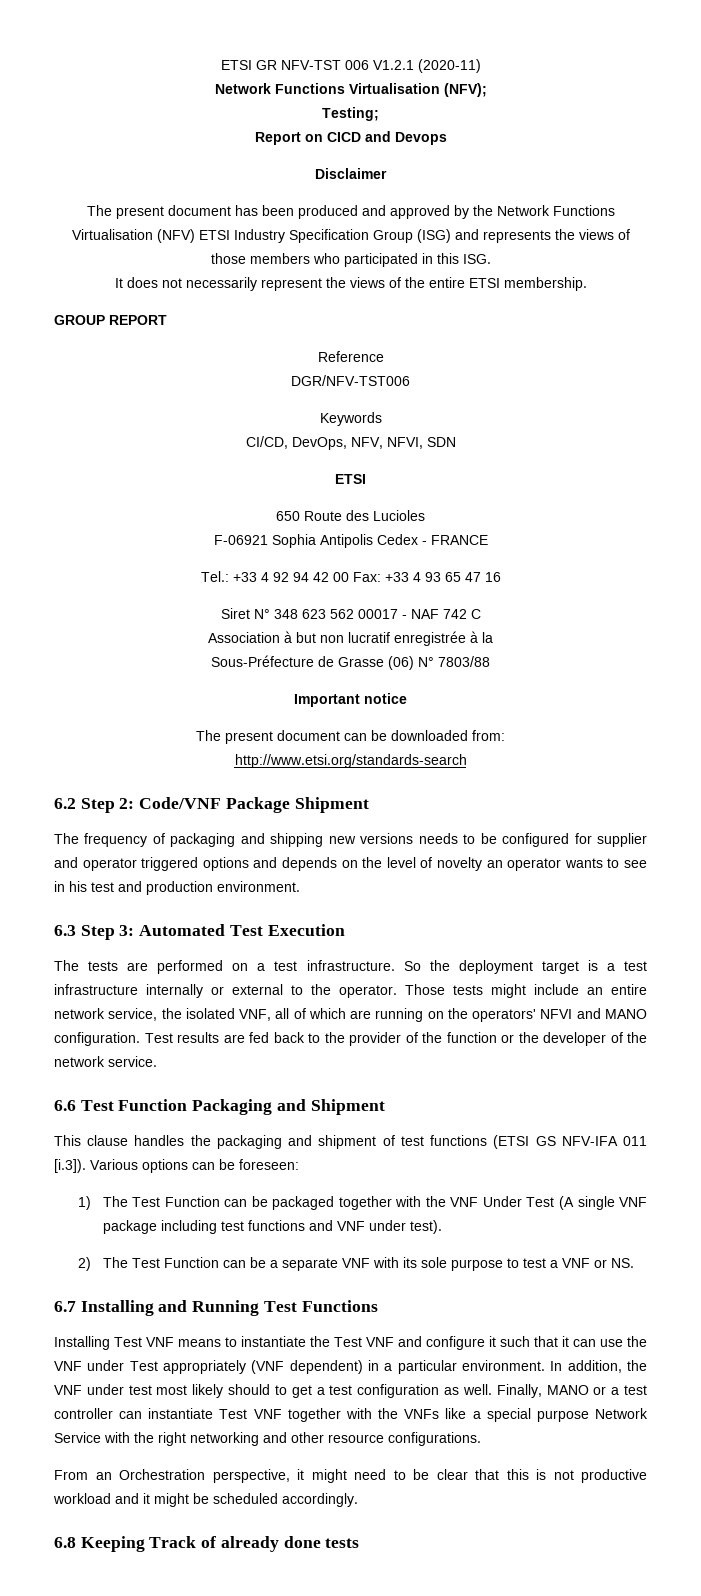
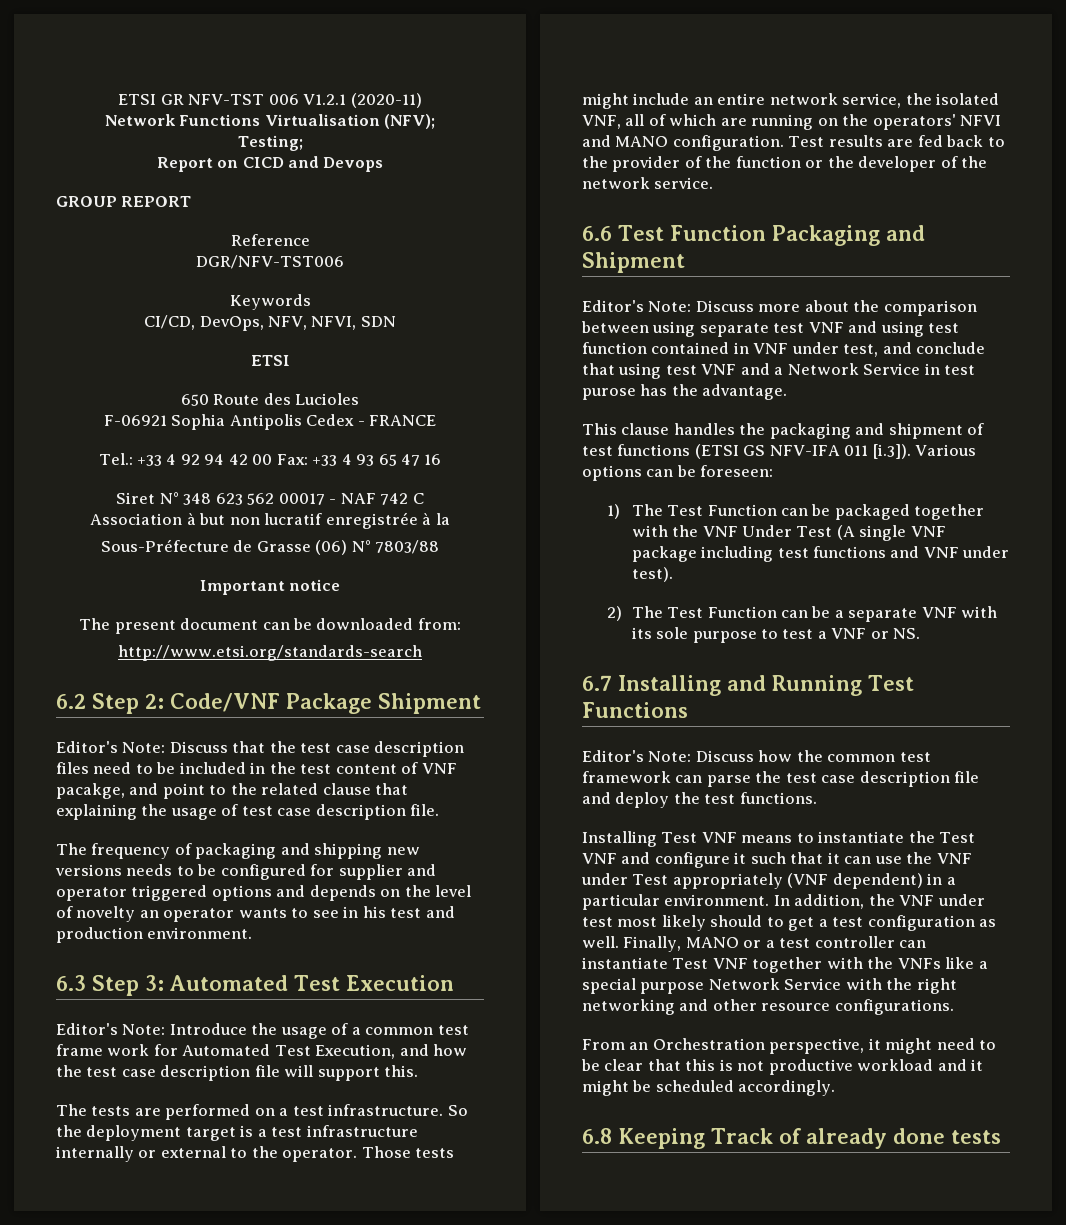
- Disclaimer
- The present document has been produced and approved by the Network Functions Virtualisation (NFV) ETSI Industry Specification Group (ISG) and represents the views of those members who participated in this ISG.
- It does not necessarily represent the views of the entire ETSI membership.
+ Editor's Note: Discuss that the test case description files need to be included in the test content of VNF pacakge, and point to the related clause that explaining the usage of test case description file.
+ Editor's Note: Introduce the usage of a common test frame work for Automated Test Execution, and how the test case description file will support this.
+ Editor's Note: Discuss more about the comparison between using separate test VNF and using test function contained in VNF under test, and conclude that using test VNF and a Network Service in test purose has the advantage.
+ Editor's Note: Discuss how the common test framework can parse the test case description file and deploy the test functions.

